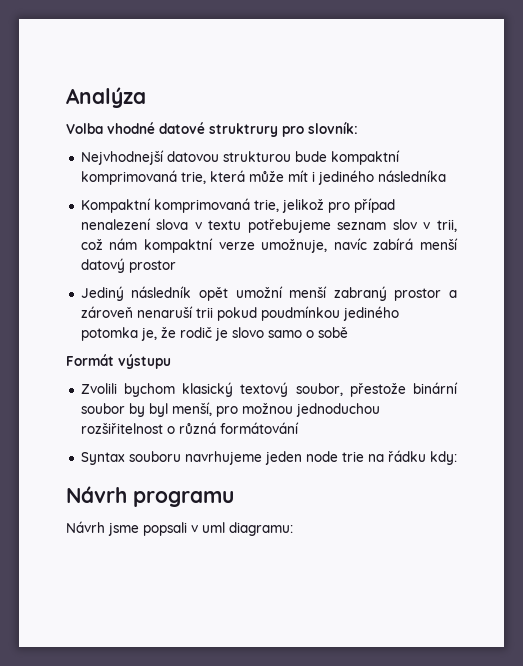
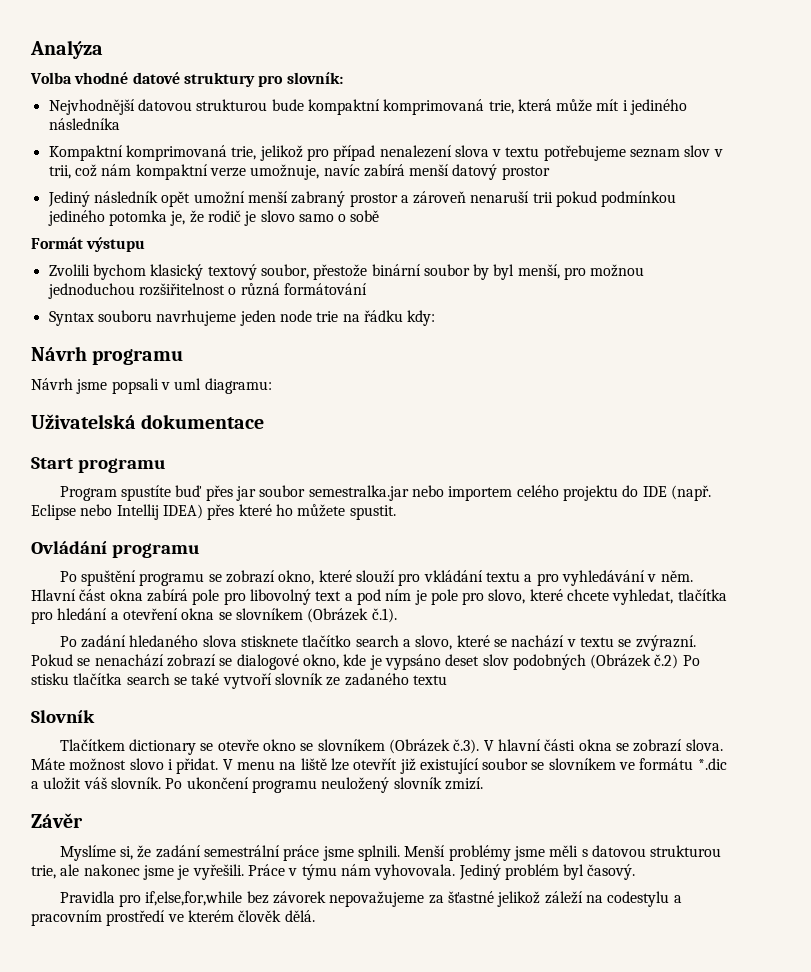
- Volba vhodné datové struktrury pro slovník:
+ Volba vhodné datové struktury pro slovník:
- Nejvhodnejší datovou strukturou bude kompaktní komprimovaná trie, která může mít i jediného následníka
+ Nejvhodnější datovou strukturou bude kompaktní komprimovaná trie, která může mít i jediného následníka
- Jediný následník opět umožní menší zabraný prostor a zároveň nenaruší trii pokud poudmínkou jediného potomka je, že rodič je slovo samo o sobě
+ Jediný následník opět umožní menší zabraný prostor a zároveň nenaruší trii pokud podmínkou jediného potomka je, že rodič je slovo samo o sobě
+ Uživatelská dokumentace
+ Start programu
+ Program spustíte buď přes jar soubor semestralka.jar nebo importem celého projektu do IDE (např. Eclipse nebo Intellij IDEA) přes které ho můžete spustit.
+ Ovládání programu
+ Po spuštění programu se zobrazí okno, které slouží pro vkládání textu a pro vyhledávání v něm. Hlavní část okna zabírá pole pro libovolný text a pod ním je pole pro slovo, které chcete vyhledat, tlačítka pro hledání a otevření okna se slovníkem (Obrázek č.1).
+ Po zadání hledaného slova stisknete tlačítko search a slovo, které se nachází v textu se zvýrazní. Pokud se nenachází zobrazí se dialogové okno, kde je vypsáno deset slov podobných (Obrázek č.2) Po stisku tlačítka search se také vytvoří slovník ze zadaného textu
+ Slovník
+ Tlačítkem dictionary se otevře okno se slovníkem (Obrázek č.3). V hlavní části okna se zobrazí slova. Máte možnost slovo i přidat. V menu na liště lze otevřít již existující soubor se slovníkem ve formátu *.dic a uložit váš slovník. Po ukončení programu neuložený slovník zmizí.
+ Závěr
+ Myslíme si, že zadání semestrální práce jsme splnili. Menší problémy jsme měli s datovou strukturou trie, ale nakonec jsme je vyřešili. Práce v týmu nám vyhovovala. Jediný problém byl časový.
+ Pravidla pro if,else,for,while bez závorek nepovažujeme za šťastné jelikož záleží na codestylu a pracovním prostředí ve kterém člověk dělá.

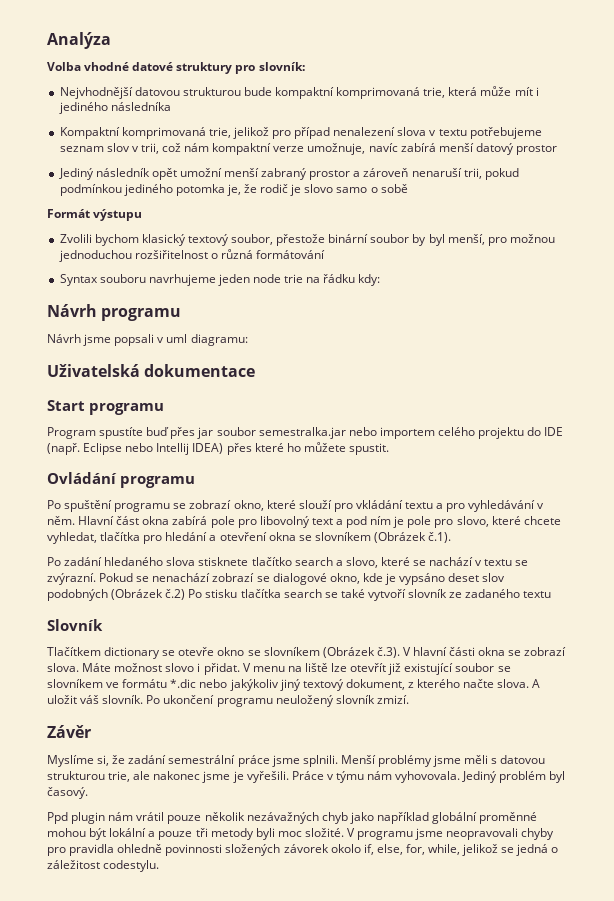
- Jediný následník opět umožní menší zabraný prostor a zároveň nenaruší trii pokud podmínkou jediného potomka je, že rodič je slovo samo o sobě
+ Jediný následník opět umožní menší zabraný prostor a zároveň nenaruší trii, pokud podmínkou jediného potomka je, že rodič je slovo samo o sobě
- V menu na liště lze otevřít již existující soubor se slovníkem ve formátu *.dic a uložit váš slovník.
+ V menu na liště lze otevřít již existující soubor se slovníkem ve formátu *.dic nebo jakýkoliv jiný textový dokument, z kterého načte slova. A uložit váš slovník.
- Pravidla pro if,else,for,while bez závorek nepovažujeme za šťastné jelikož záleží na codestylu a pracovním prostředí ve kterém člověk dělá.
+ Ppd plugin nám vrátil pouze několik nezávažných chyb jako například globální proměnné mohou být lokální a pouze tři metody byli moc složité. V programu jsme neopravovali chyby pro pravidla ohledně povinnosti složených závorek okolo if, else, for, while, jelikož se jedná o záležitost codestylu.

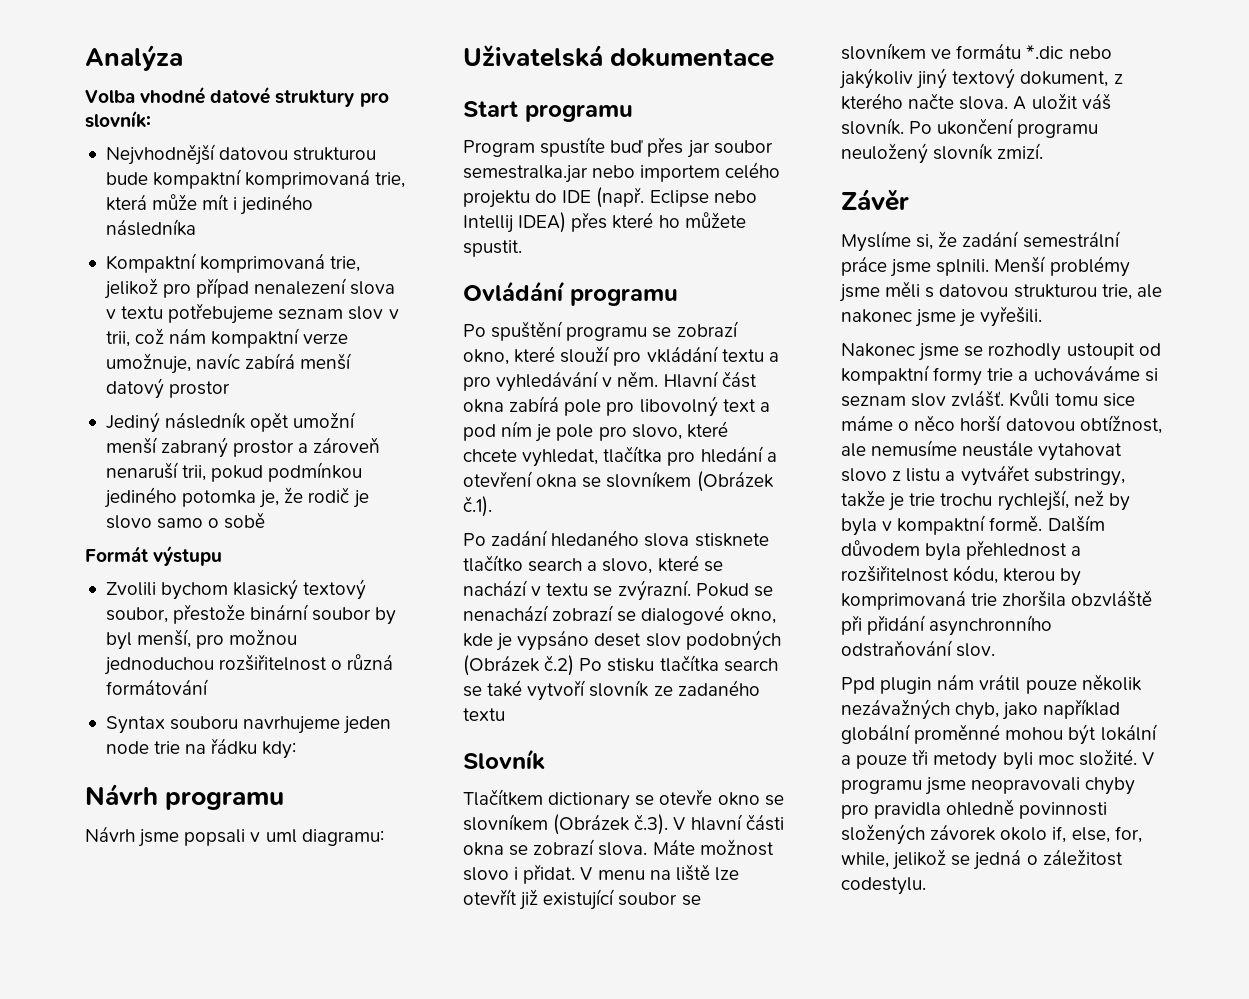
- Menší problémy jsme měli s datovou strukturou trie, ale nakonec jsme je vyřešili. Práce v týmu nám vyhovovala. Jediný problém byl časový.
+ Menší problémy jsme měli s datovou strukturou trie, ale nakonec jsme je vyřešili.
+ Nakonec jsme se rozhodly ustoupit od kompaktní formy trie a uchováváme si seznam slov zvlášť. Kvůli tomu sice máme o něco horší datovou obtížnost, ale nemusíme neustále vytahovat slovo z listu a vytvářet substringy, takže je trie trochu rychlejší, než by byla v kompaktní formě. Dalším důvodem byla přehlednost a rozšiřitelnost kódu, kterou by komprimovaná trie zhoršila obzvláště při přidání asynchronního odstraňování slov.
- Ppd plugin nám vrátil pouze několik nezávažných chyb jako například globální proměnné mohou být lokální a pouze tři metody byli moc složité.
+ Ppd plugin nám vrátil pouze několik nezávažných chyb, jako například globální proměnné mohou být lokální a pouze tři metody byli moc složité.

